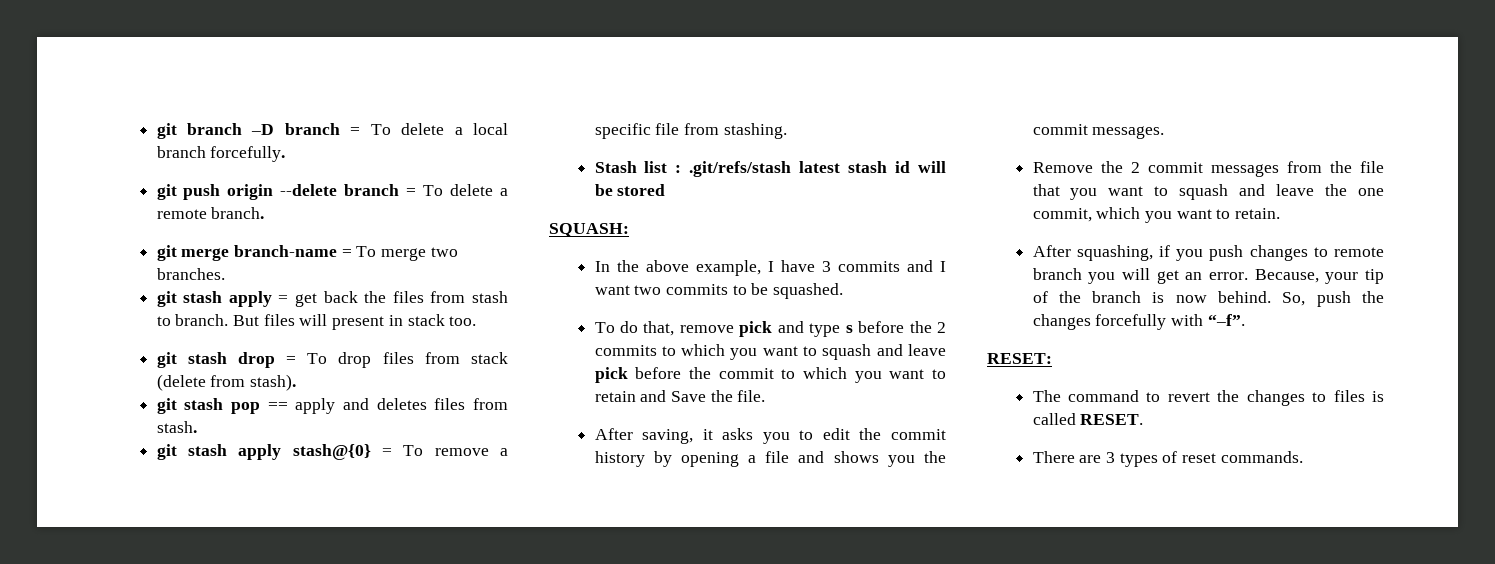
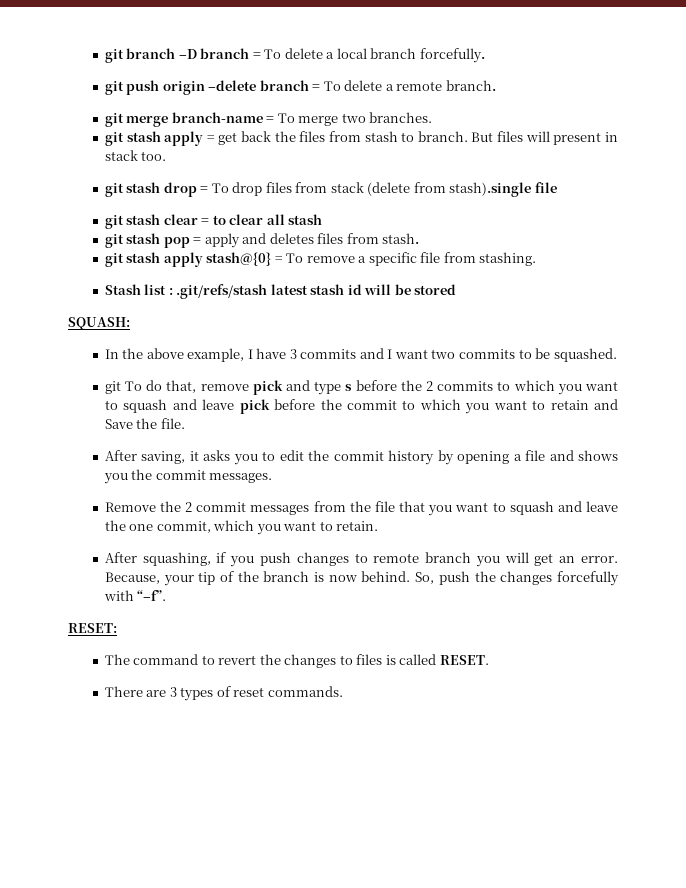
- git push origin --delete branch = To delete a remote branch.
+ git push origin –delete branch = To delete a remote branch.
- git stash drop = To drop files from stack (delete from stash).
+ git stash drop = To drop files from stack (delete from stash).single file
+ git stash clear = to clear all stash
- git stash pop == apply and deletes files from stash.
+ git stash pop = apply and deletes files from stash.
- To do that, remove pick and type s before the 2 commits to which you want to squash and leave pick before the commit to which you want to retain and Save the file.
+ git To do that, remove pick and type s before the 2 commits to which you want to squash and leave pick before the commit to which you want to retain and Save the file.

